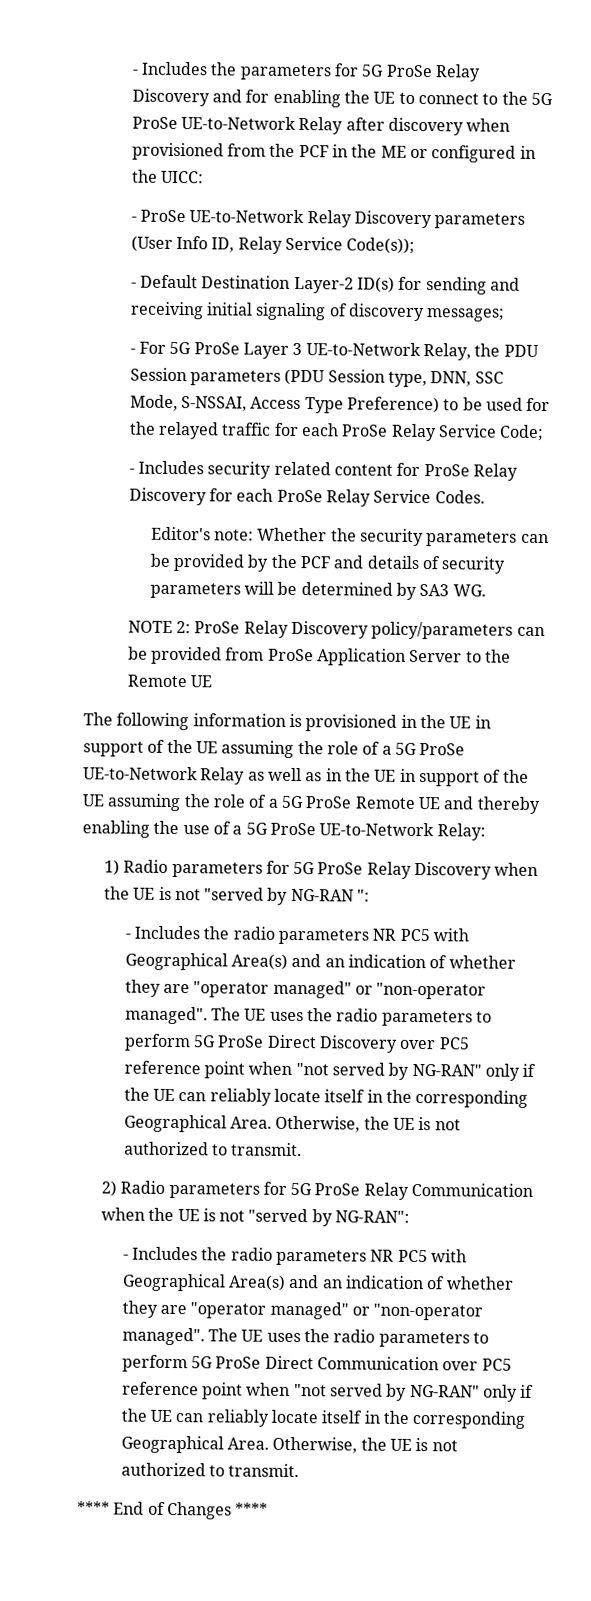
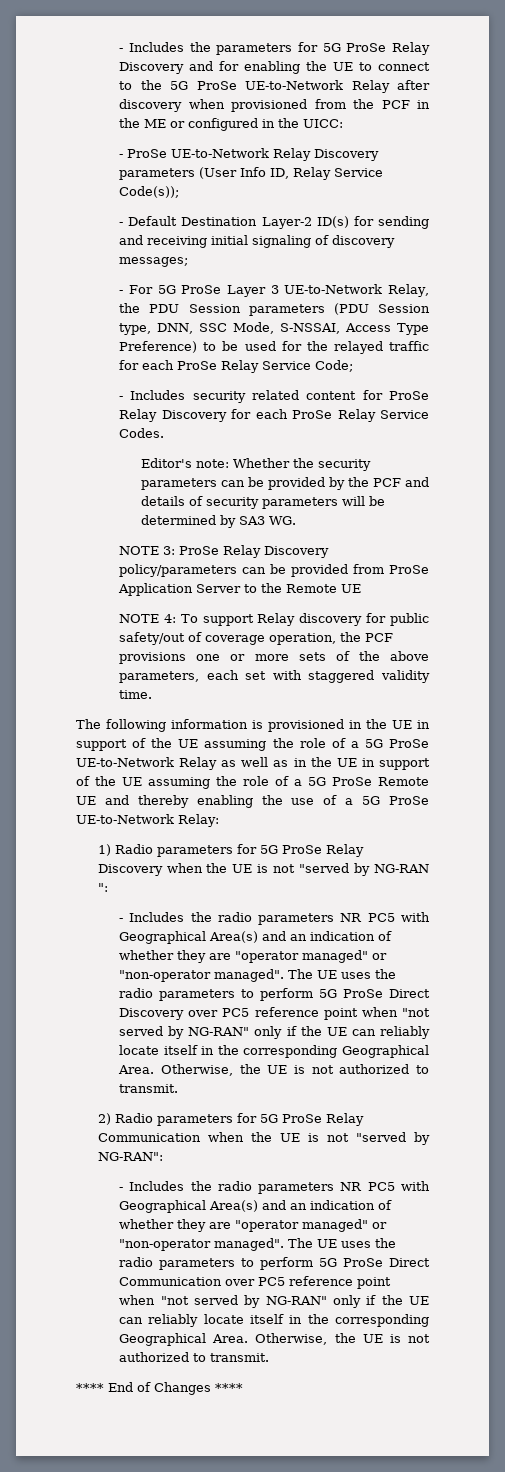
- NOTE 2: ProSe Relay Discovery policy/parameters can be provided from ProSe Application Server to the Remote UE
+ NOTE 3: ProSe Relay Discovery policy/parameters can be provided from ProSe Application Server to the Remote UE
+ NOTE 4: To support Relay discovery for public safety/out of coverage operation, the PCF provisions one or more sets of the above parameters, each set with staggered validity time.

